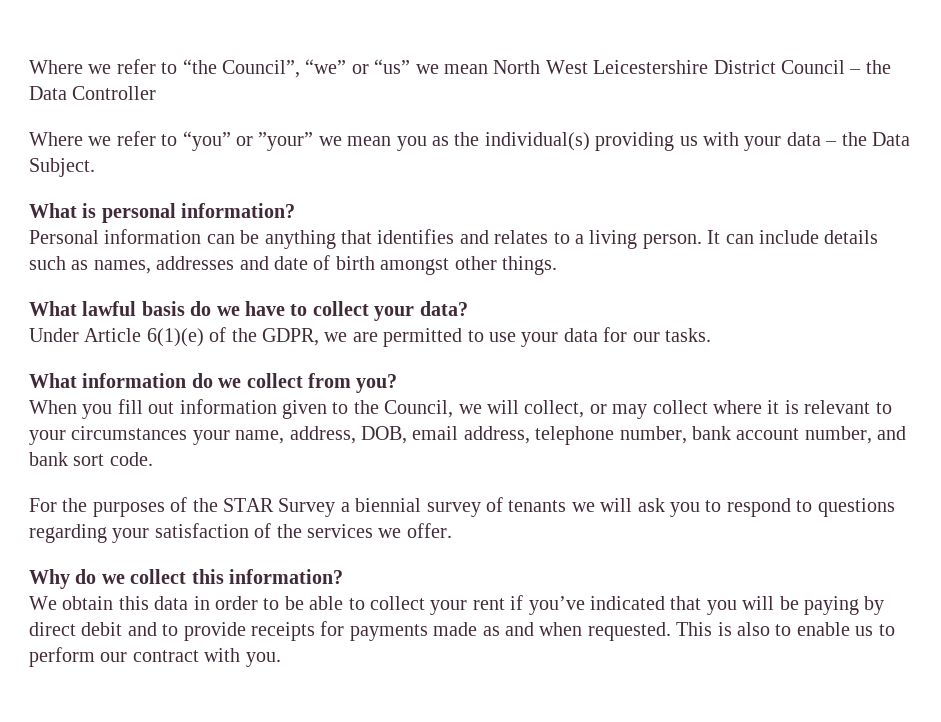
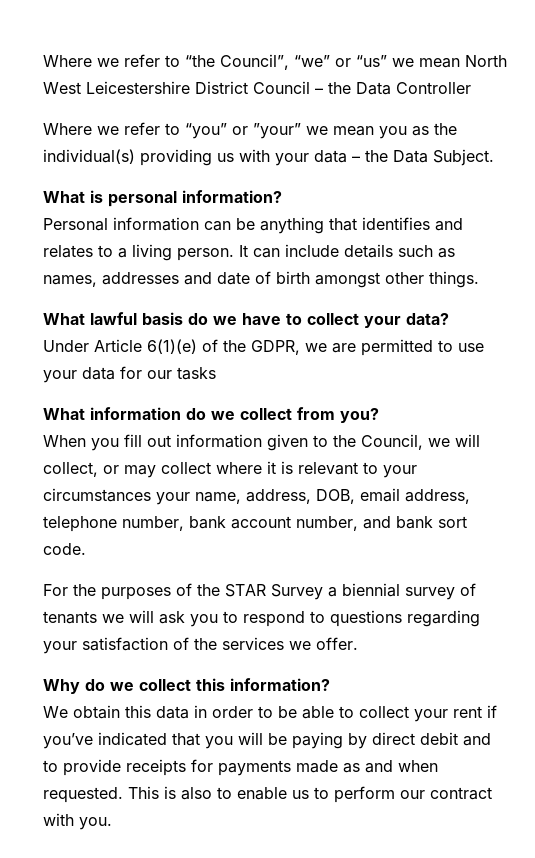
- Under Article 6(1)(e) of the GDPR, we are permitted to use your data for our tasks.
+ Under Article 6(1)(e) of the GDPR, we are permitted to use your data for our tasks

